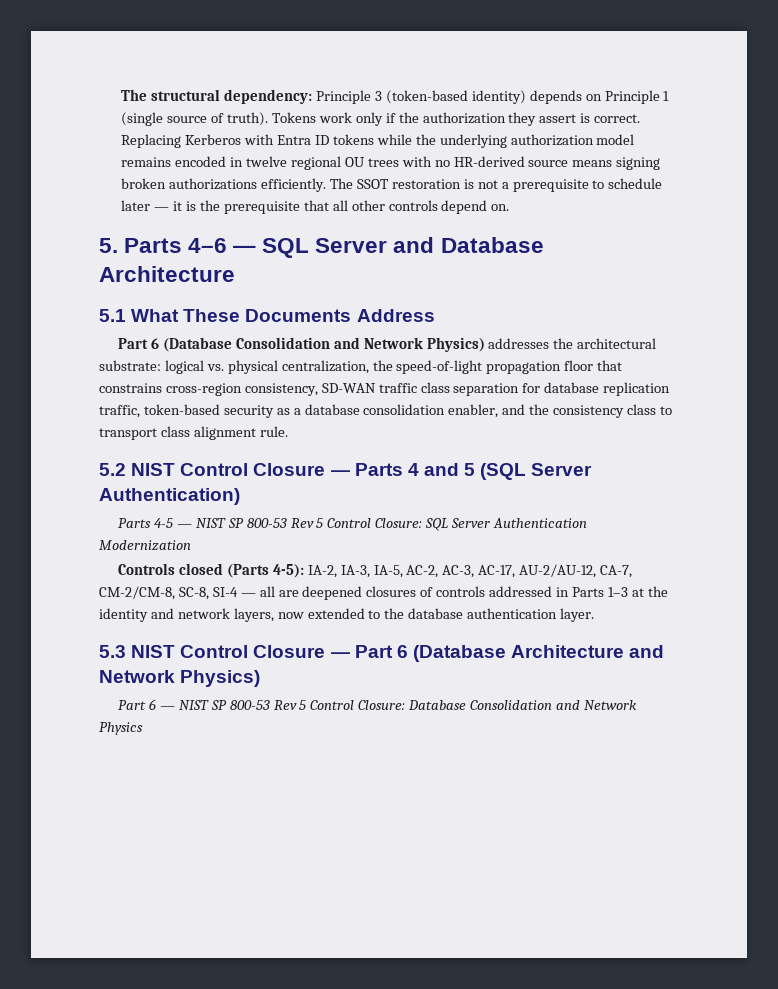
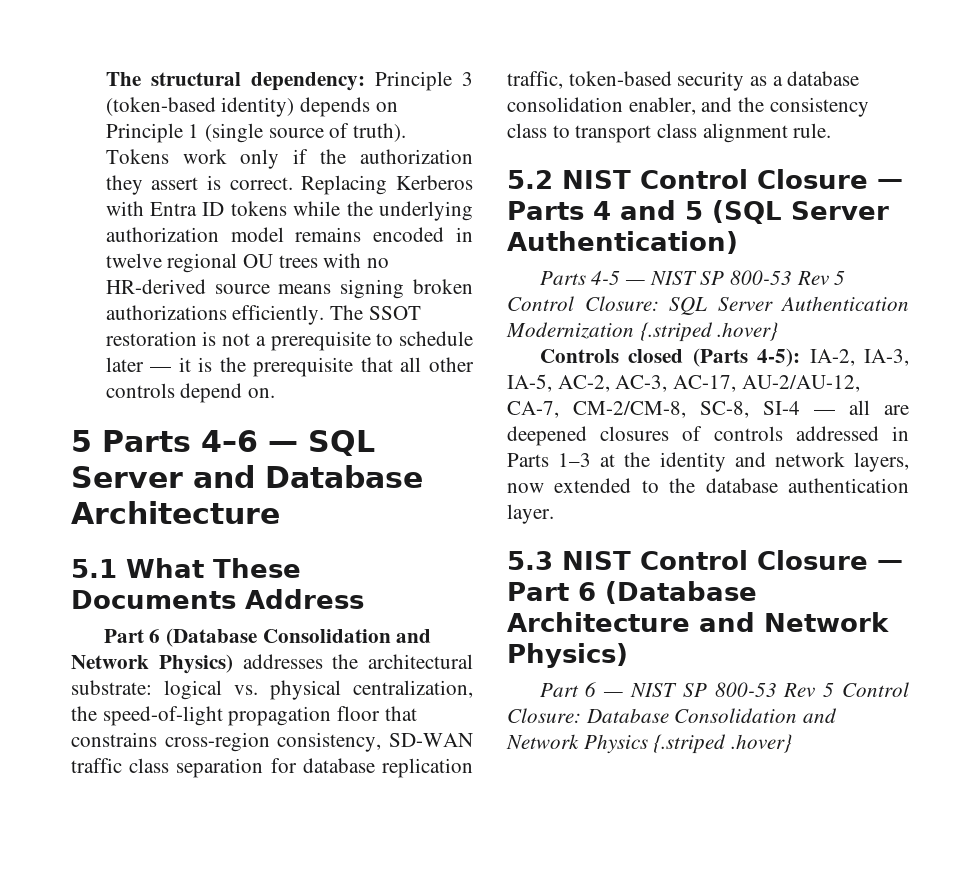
- 5. Parts 4–6 — SQL Server and Database Architecture
+ 5 Parts 4–6 — SQL Server and Database Architecture
- Parts 4-5 — NIST SP 800-53 Rev 5 Control Closure: SQL Server Authentication Modernization
+ Parts 4-5 — NIST SP 800-53 Rev 5 Control Closure: SQL Server Authentication Modernization {.striped .hover}
- Part 6 — NIST SP 800-53 Rev 5 Control Closure: Database Consolidation and Network Physics
+ Part 6 — NIST SP 800-53 Rev 5 Control Closure: Database Consolidation and Network Physics {.striped .hover}

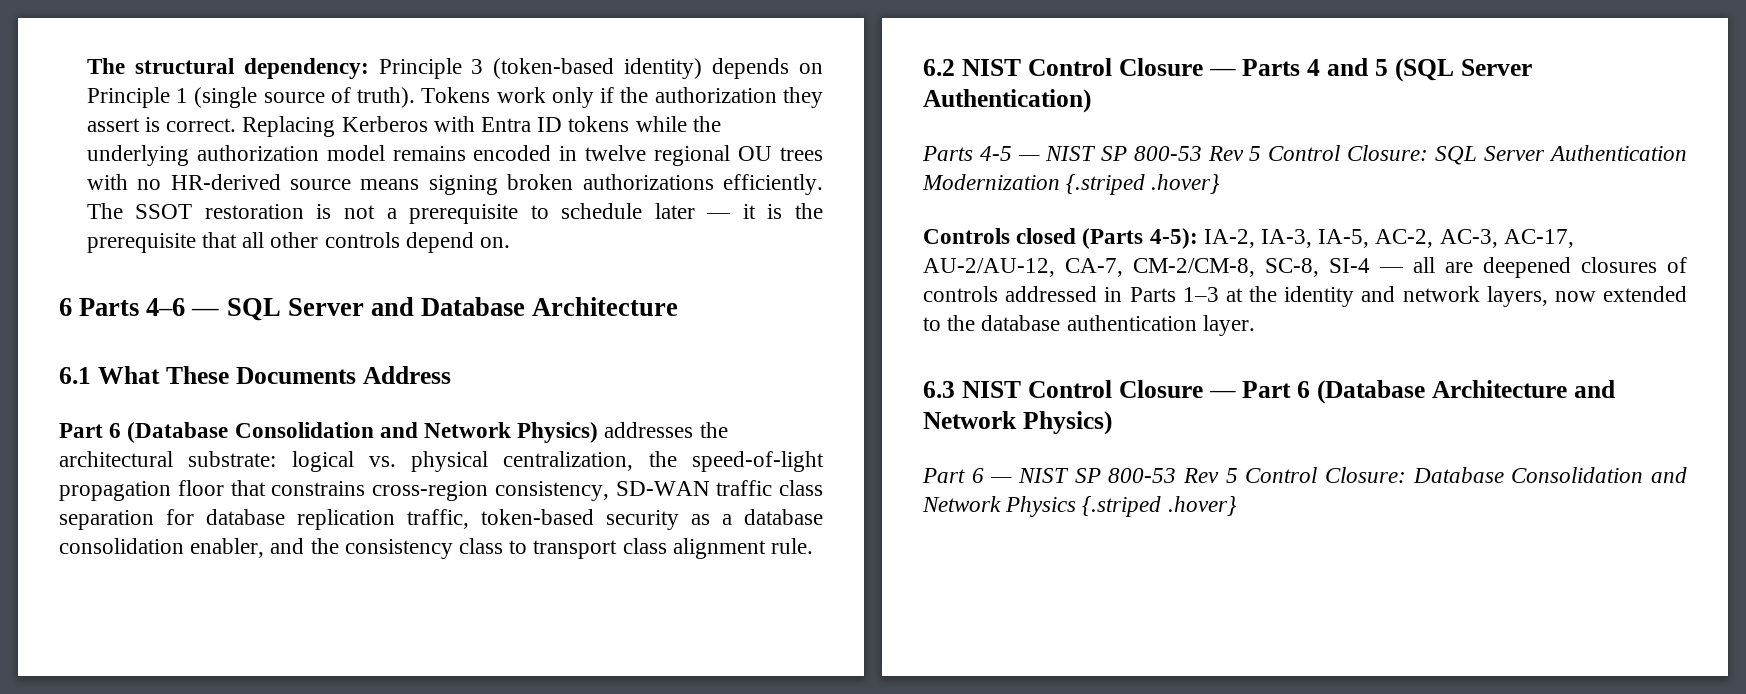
- 5 Parts 4–6 — SQL Server and Database Architecture
+ 6 Parts 4–6 — SQL Server and Database Architecture
- 5.1 What These Documents Address
+ 6.1 What These Documents Address
- 5.2 NIST Control Closure — Parts 4 and 5 (SQL Server Authentication)
+ 6.2 NIST Control Closure — Parts 4 and 5 (SQL Server Authentication)
- 5.3 NIST Control Closure — Part 6 (Database Architecture and Network Physics)
+ 6.3 NIST Control Closure — Part 6 (Database Architecture and Network Physics)

